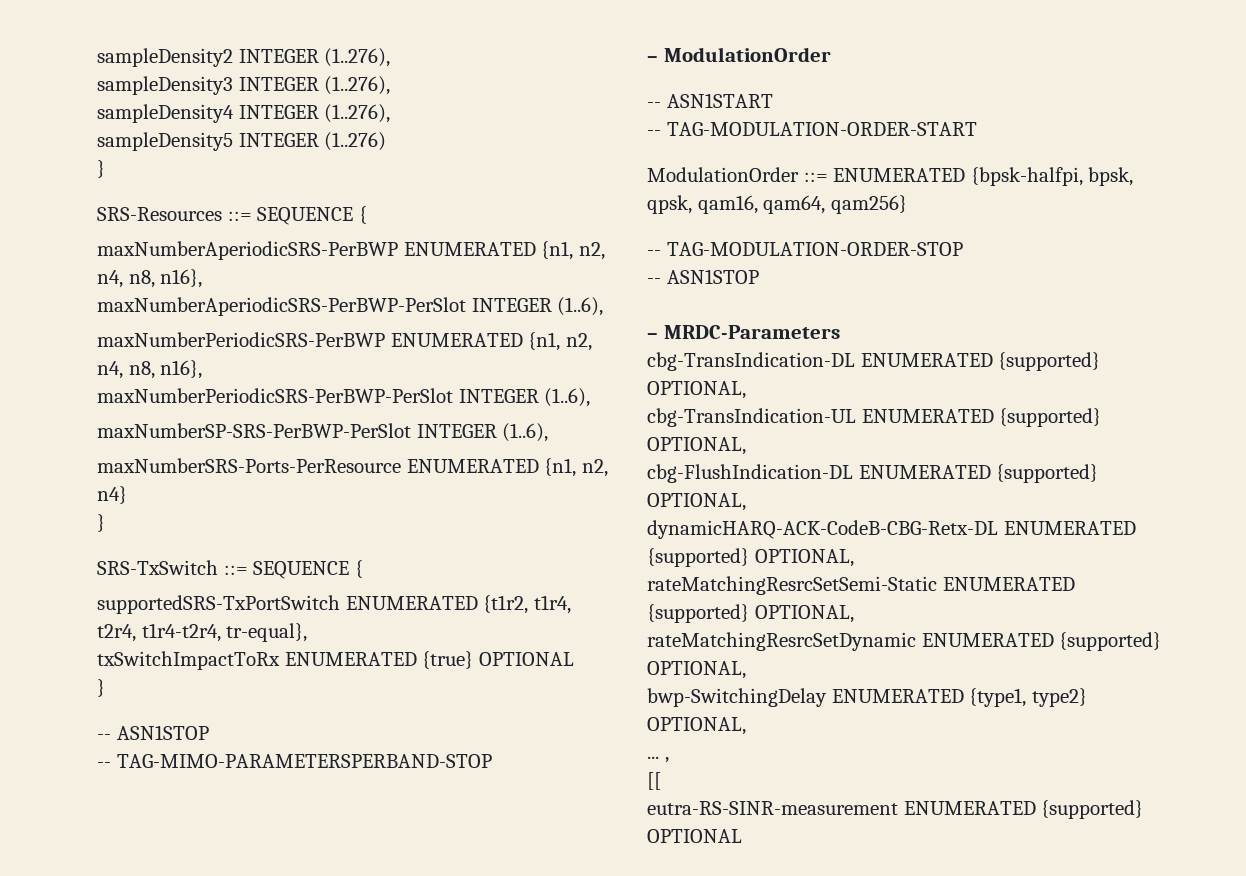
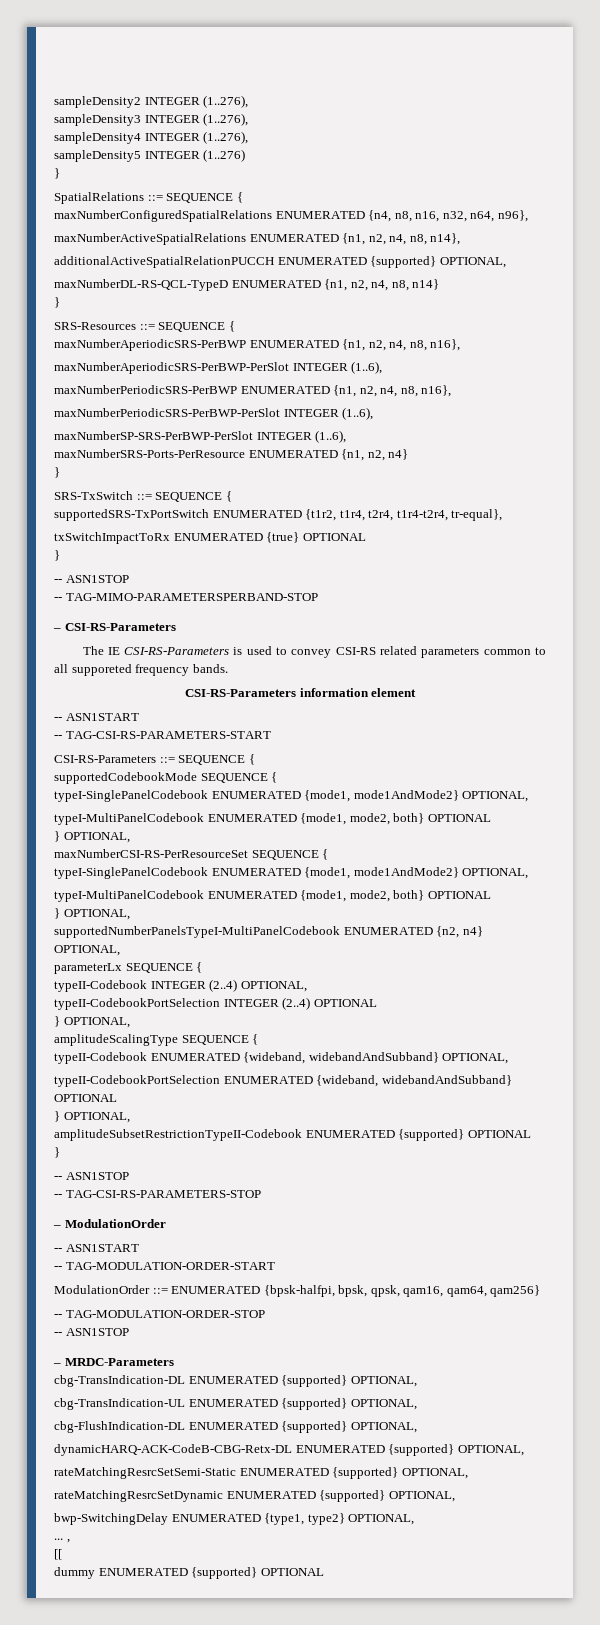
+ SpatialRelations ::= SEQUENCE {
+ maxNumberConfiguredSpatialRelations ENUMERATED {n4, n8, n16, n32, n64, n96},
+ maxNumberActiveSpatialRelations ENUMERATED {n1, n2, n4, n8, n14},
+ additionalActiveSpatialRelationPUCCH ENUMERATED {supported} OPTIONAL,
+ maxNumberDL-RS-QCL-TypeD ENUMERATED {n1, n2, n4, n8, n14}
+ }
+ – CSI-RS-Parameters
+ The IE CSI-RS-Parameters is used to convey CSI-RS related parameters common to all supporeted frequency bands.
+ CSI-RS-Parameters information element
+ -- ASN1START
+ -- TAG-CSI-RS-PARAMETERS-START
+ CSI-RS-Parameters ::= SEQUENCE {
+ supportedCodebookMode SEQUENCE {
+ typeI-SinglePanelCodebook ENUMERATED {mode1, mode1AndMode2} OPTIONAL,
+ typeI-MultiPanelCodebook ENUMERATED {mode1, mode2, both} OPTIONAL
+ } OPTIONAL,
+ maxNumberCSI-RS-PerResourceSet SEQUENCE {
+ typeI-SinglePanelCodebook ENUMERATED {mode1, mode1AndMode2} OPTIONAL,
+ typeI-MultiPanelCodebook ENUMERATED {mode1, mode2, both} OPTIONAL
+ } OPTIONAL,
+ supportedNumberPanelsTypeI-MultiPanelCodebook ENUMERATED {n2, n4} OPTIONAL,
+ parameterLx SEQUENCE {
+ typeII-Codebook INTEGER (2..4) OPTIONAL,
+ typeII-CodebookPortSelection INTEGER (2..4) OPTIONAL
+ } OPTIONAL,
+ amplitudeScalingType SEQUENCE {
+ typeII-Codebook ENUMERATED {wideband, widebandAndSubband} OPTIONAL,
+ typeII-CodebookPortSelection ENUMERATED {wideband, widebandAndSubband} OPTIONAL
+ } OPTIONAL,
+ amplitudeSubsetRestrictionTypeII-Codebook ENUMERATED {supported} OPTIONAL
+ }
+ -- ASN1STOP
+ -- TAG-CSI-RS-PARAMETERS-STOP
- eutra-RS-SINR-measurement ENUMERATED {supported} OPTIONAL
+ dummy ENUMERATED {supported} OPTIONAL

